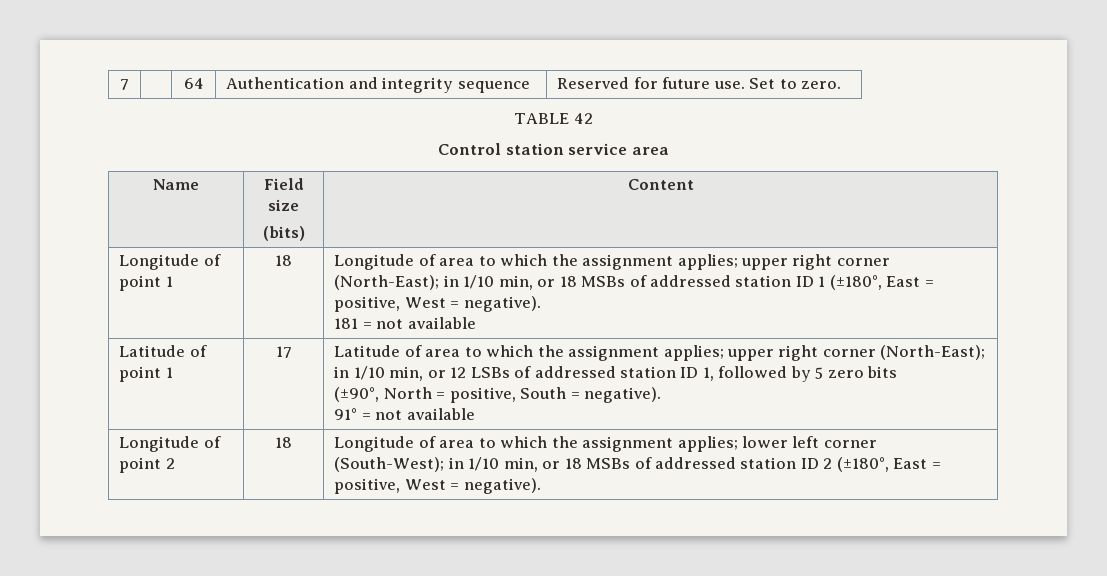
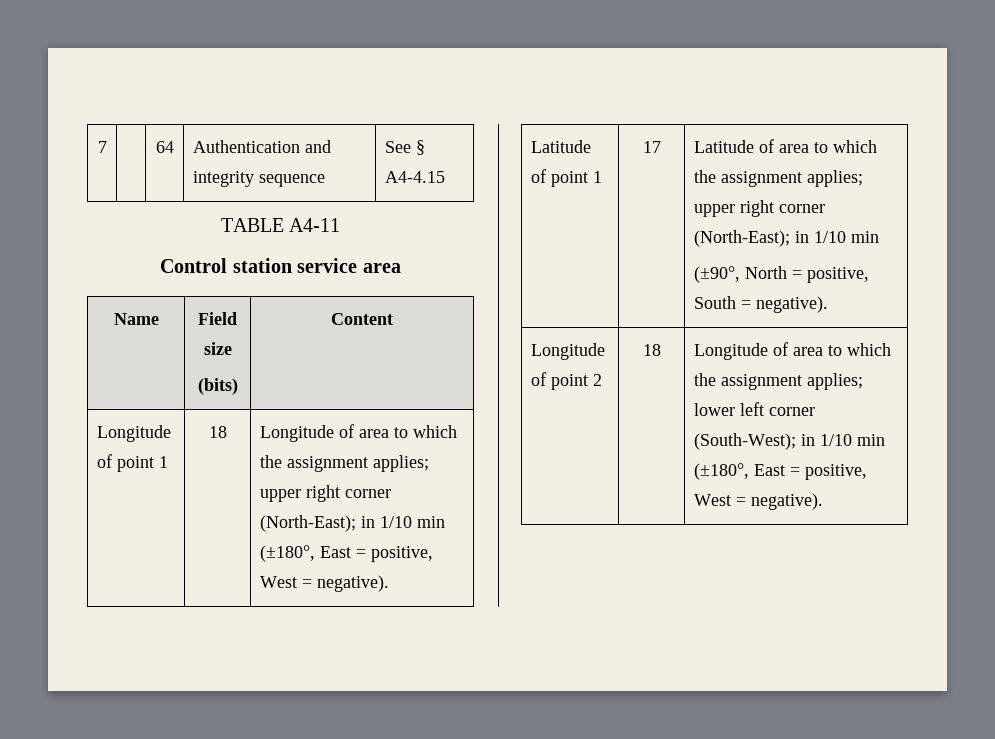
- 7 | | 64 | Authentication and integrity sequence | Reserved for future use. Set to zero.
+ 7 | | 64 | Authentication and integrity sequence | See § A4-4.15
- TABLE 42
+ TABLE A4-11
- Longitude of point 1 | 18 | Longitude of area to which the assignment applies; upper right corner (North-East); in 1/10 min, or 18 MSBs of addressed station ID 1 (±180°, East = positive, West = negative).
- 181 = not available
+ Longitude of point 1 | 18 | Longitude of area to which the assignment applies; upper right corner (North-East); in 1/10 min (±180°, East = positive, West = negative).
- Latitude of area to which the assignment applies; upper right corner (North-East); in 1/10 min, or 12 LSBs of addressed station ID 1, followed by 5 zero bits
+ Latitude of area to which the assignment applies; upper right corner (North-East); in 1/10 min
- 91° = not available
- Longitude of point 2 | 18 | Longitude of area to which the assignment applies; lower left corner (South-West); in 1/10 min, or 18 MSBs of addressed station ID 2 (±180°, East = positive, West = negative).
+ Longitude of point 2 | 18 | Longitude of area to which the assignment applies; lower left corner (South-West); in 1/10 min (±180°, East = positive, West = negative).

